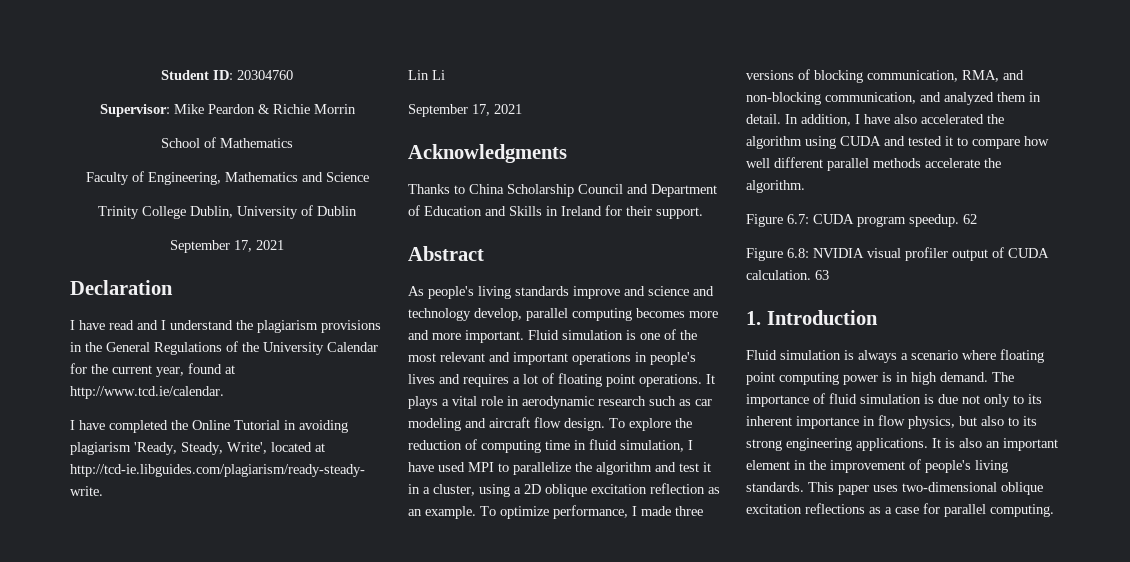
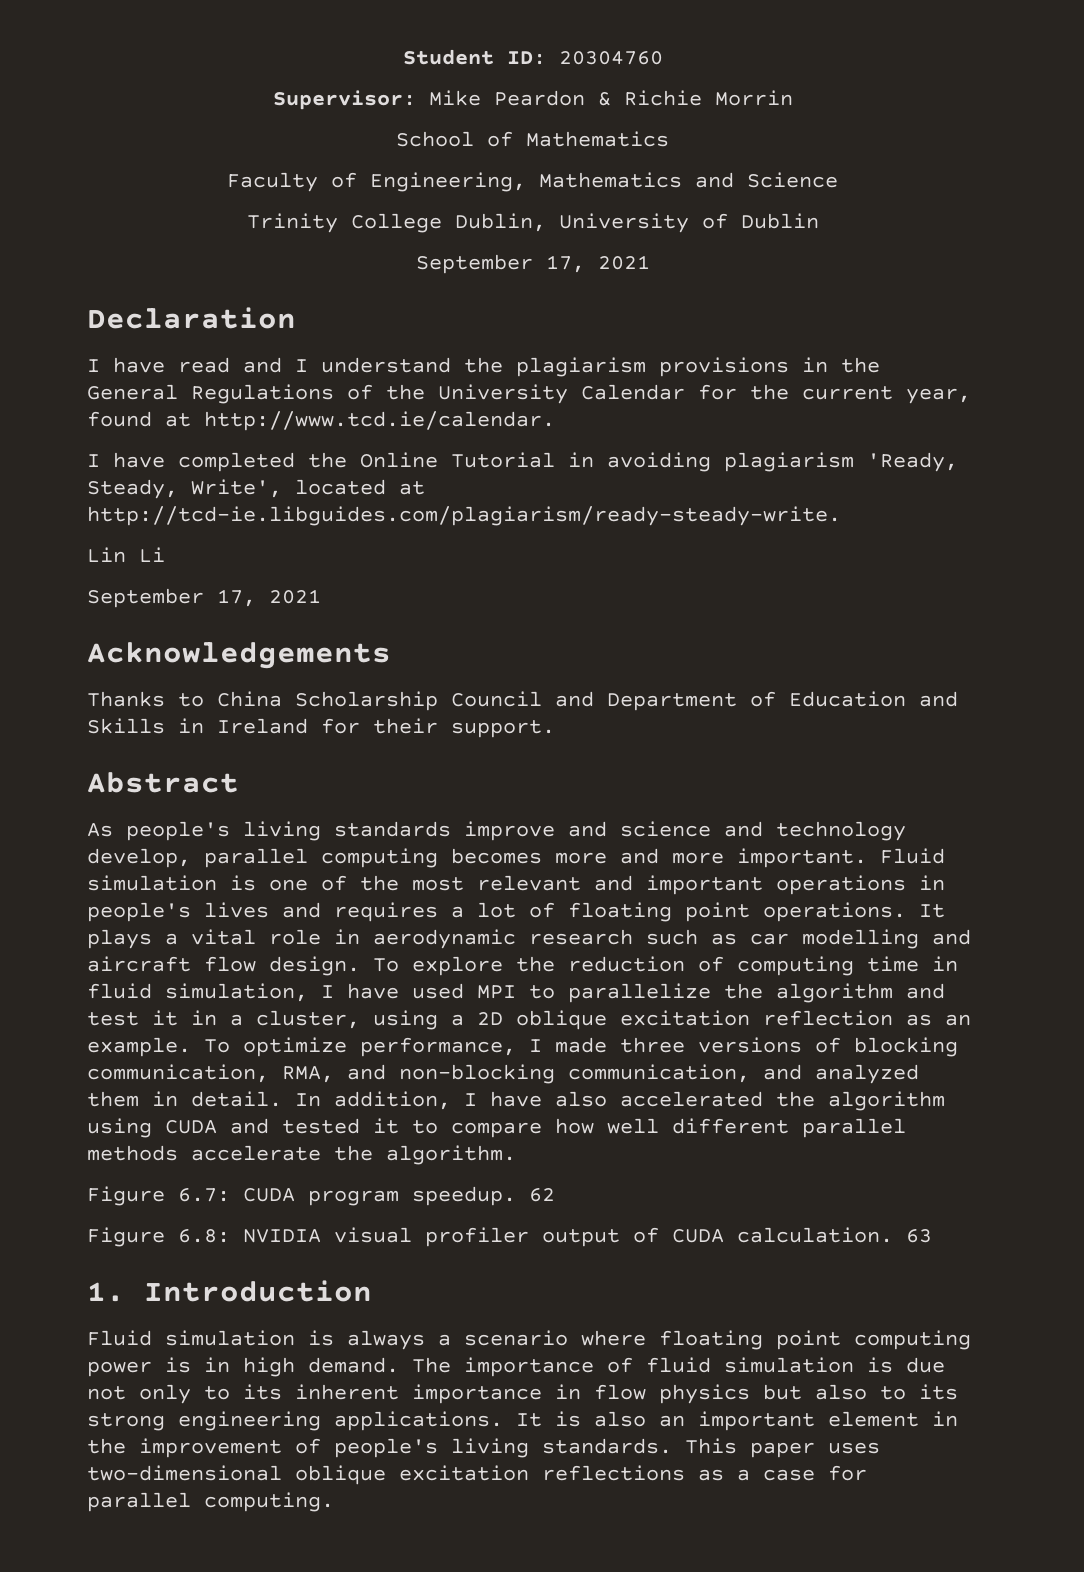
- Acknowledgments
+ Acknowledgements
- It plays a vital role in aerodynamic research such as car modeling and aircraft flow design.
+ It plays a vital role in aerodynamic research such as car modelling and aircraft flow design.
- The importance of fluid simulation is due not only to its inherent importance in flow physics, but also to its strong engineering applications.
+ The importance of fluid simulation is due not only to its inherent importance in flow physics but also to its strong engineering applications.

